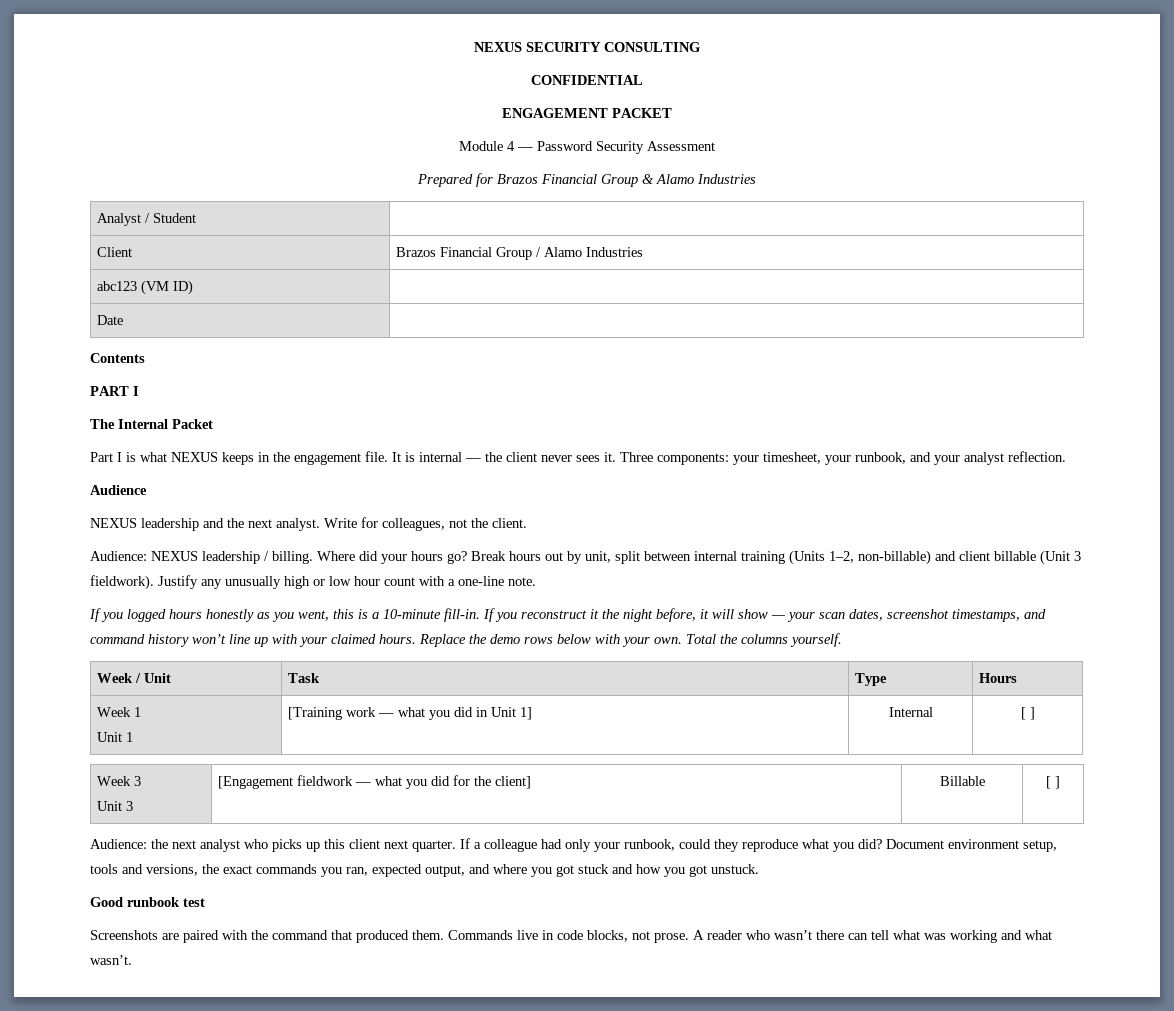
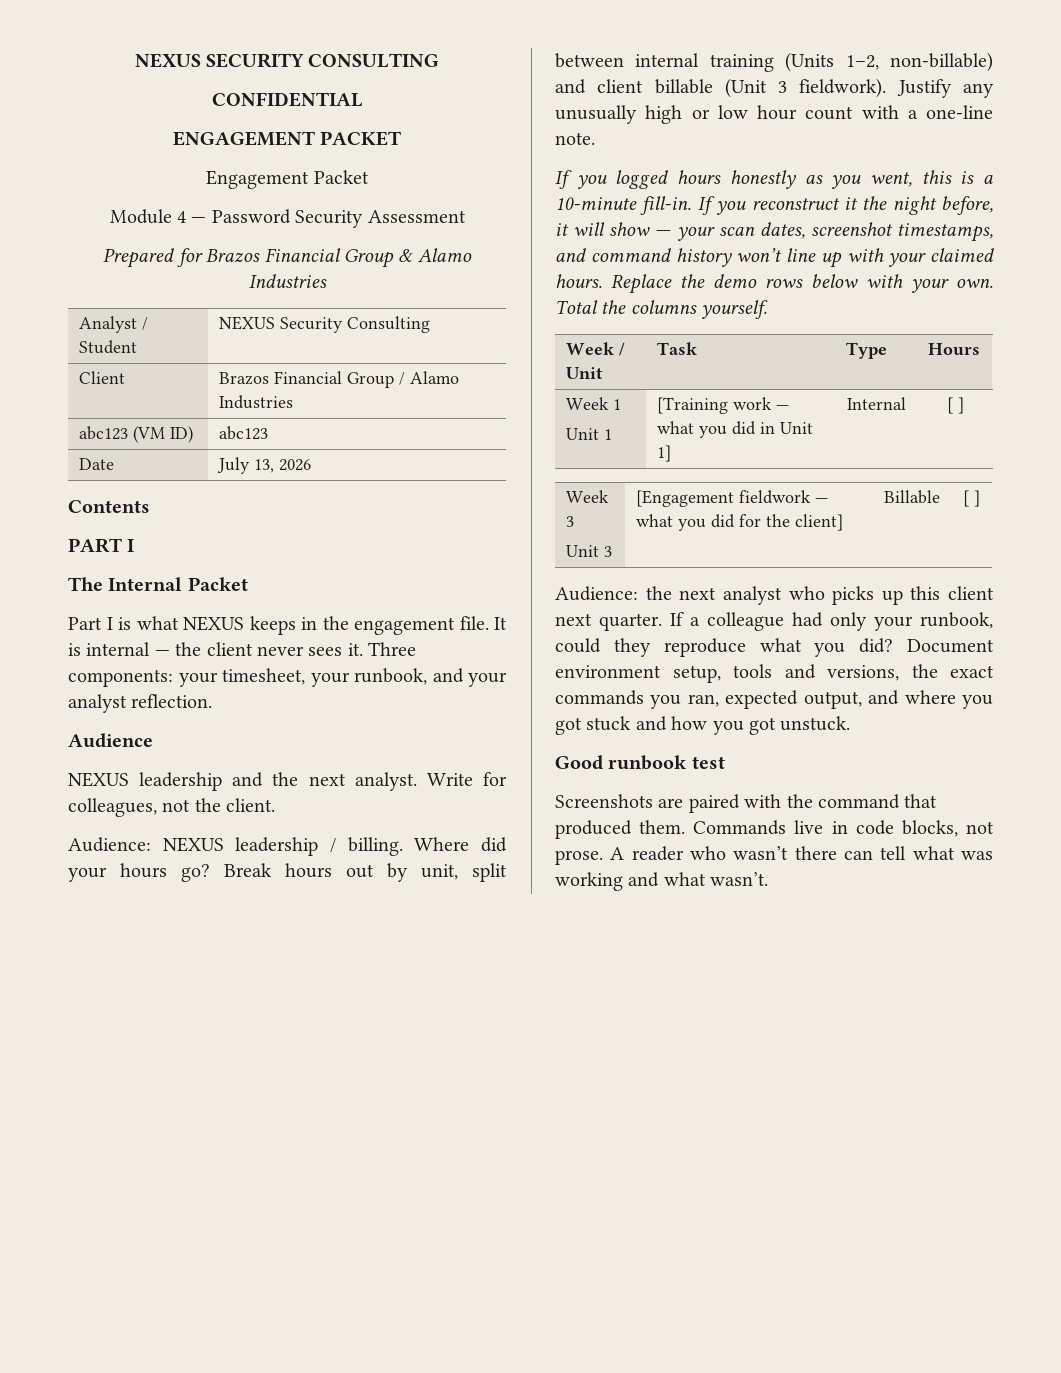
+ Engagement Packet
- Analyst / Student |
+ Analyst / Student | NEXUS Security Consulting
- abc123 (VM ID) |
+ abc123 (VM ID) | abc123
- Date |
+ Date | July 13, 2026

